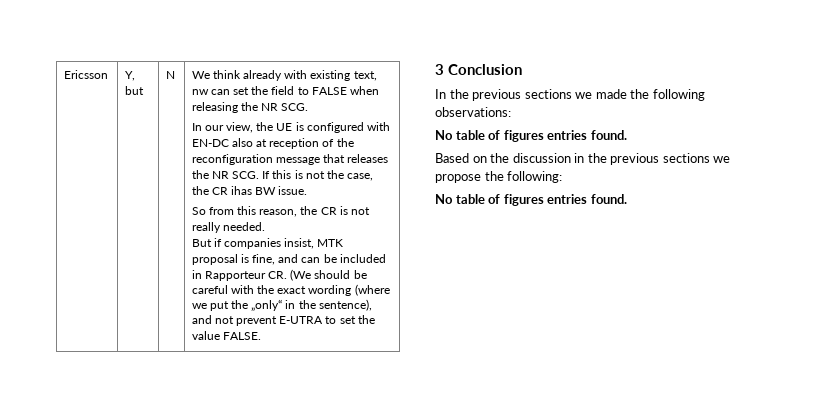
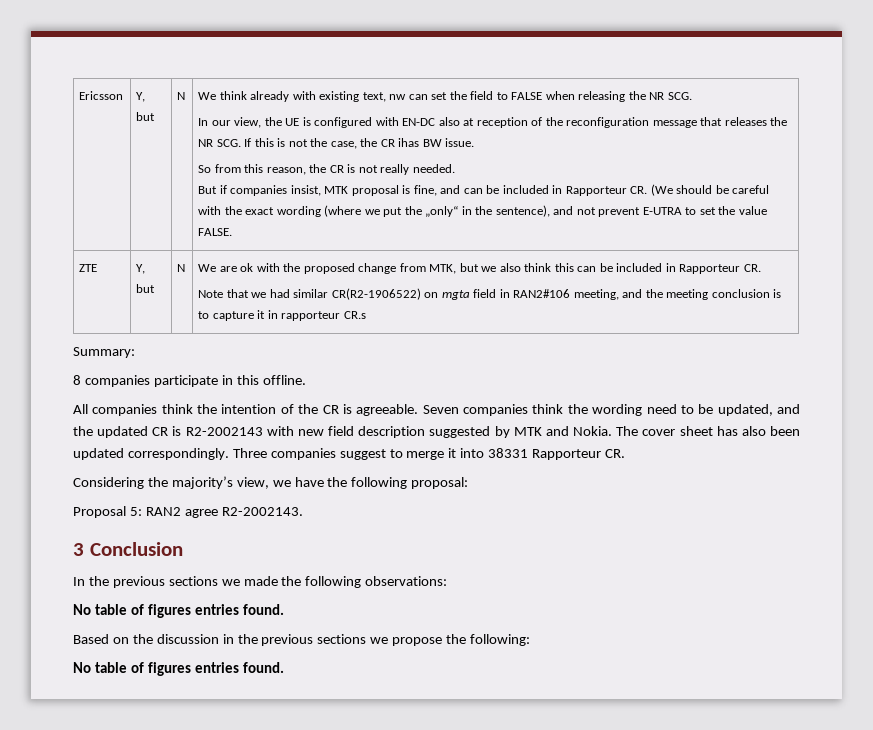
+ ZTE | Y, but | N | We are ok with the proposed change from MTK, but we also think this can be included in Rapporteur CR.
+ Note that we had similar CR(R2-1906522) on mgta field in RAN2#106 meeting, and the meeting conclusion is to capture it in rapporteur CR.s
+ Summary:
+ 8 companies participate in this offline.
+ All companies think the intention of the CR is agreeable. Seven companies think the wording need to be updated, and the updated CR is R2-2002143 with new field description suggested by MTK and Nokia. The cover sheet has also been updated correspondingly. Three companies suggest to merge it into 38331 Rapporteur CR.
+ Considering the majority’s view, we have the following proposal:
+ Proposal 5: RAN2 agree R2-2002143.

